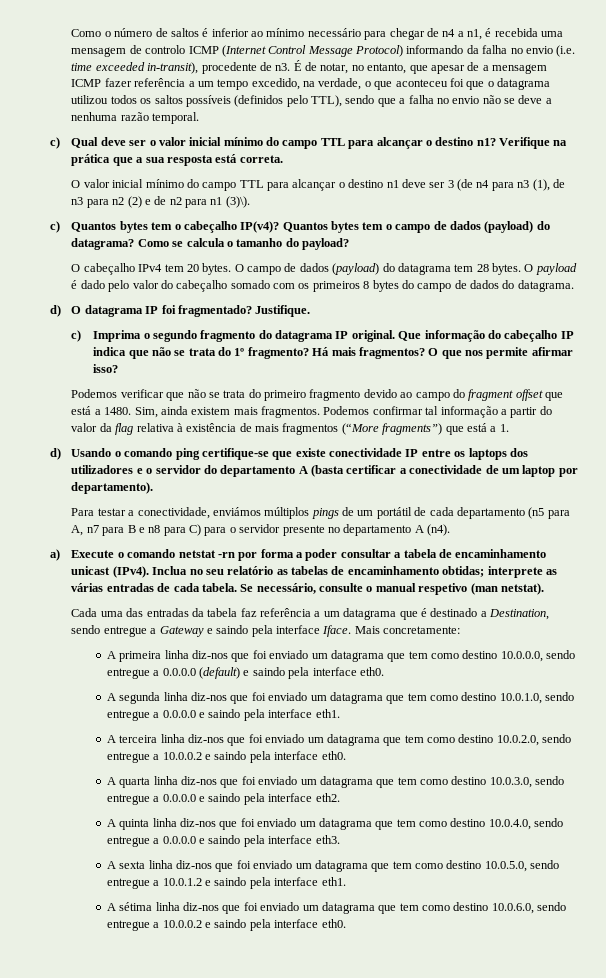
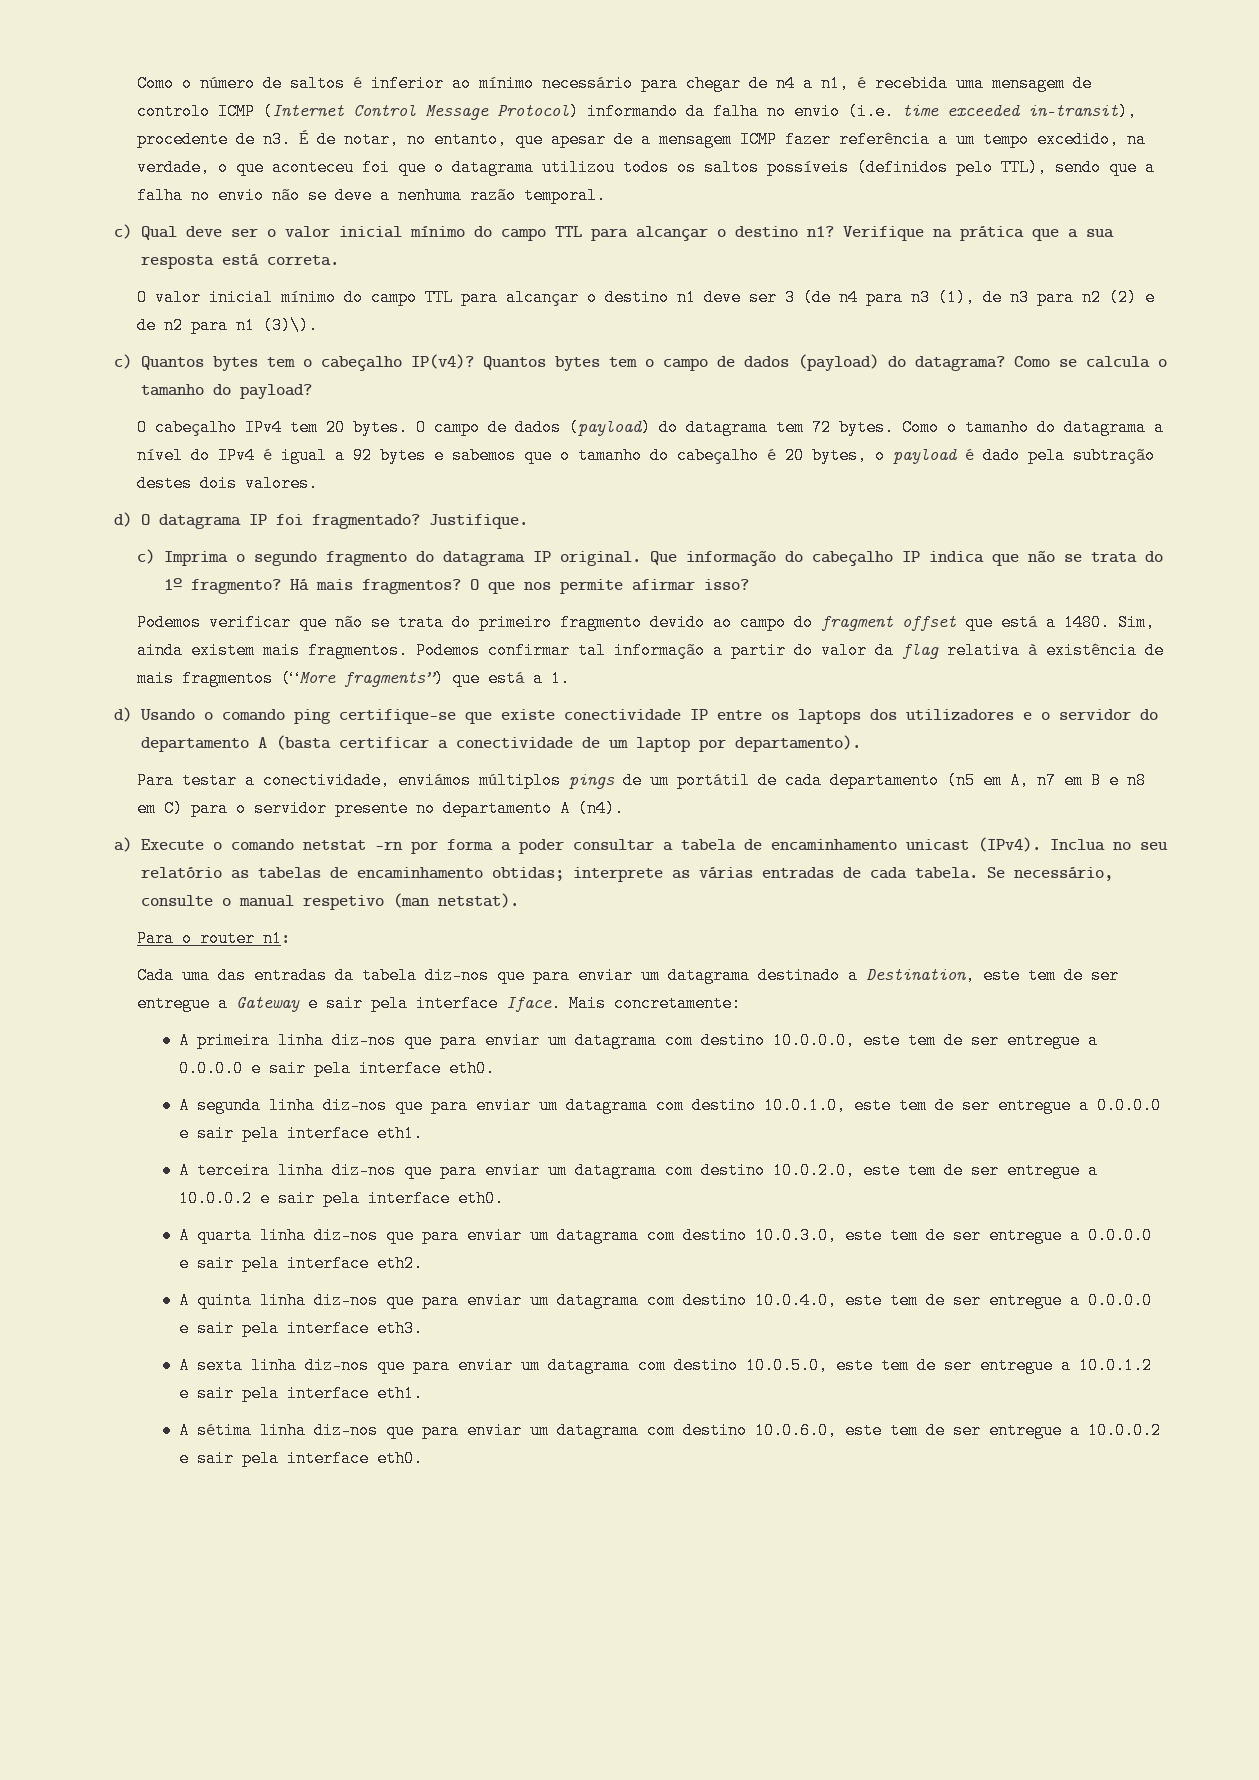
- O campo de dados (payload) do datagrama tem 28 bytes. O payload é dado pelo valor do cabeçalho somado com os primeiros 8 bytes do campo de dados do datagrama.
+ O campo de dados (payload) do datagrama tem 72 bytes. Como o tamanho do datagrama a nível do IPv4 é igual a 92 bytes e sabemos que o tamanho do cabeçalho é 20 bytes, o payload é dado pela subtração destes dois valores.
- Para testar a conectividade, enviámos múltiplos pings de um portátil de cada departamento (n5 para A, n7 para B e n8 para C) para o servidor presente no departamento A (n4).
+ Para testar a conectividade, enviámos múltiplos pings de um portátil de cada departamento (n5 em A, n7 em B e n8 em C) para o servidor presente no departamento A (n4).
+ Para o router n1:
- Cada uma das entradas da tabela faz referência a um datagrama que é destinado a Destination, sendo entregue a Gateway e saindo pela interface Iface.
+ Cada uma das entradas da tabela diz-nos que para enviar um datagrama destinado a Destination, este tem de ser entregue a Gateway e sair pela interface Iface.
- A primeira linha diz-nos que foi enviado um datagrama que tem como destino 10.0.0.0, sendo entregue a 0.0.0.0 (default) e saindo pela interface eth0.
+ A primeira linha diz-nos que para enviar um datagrama com destino 10.0.0.0, este tem de ser entregue a 0.0.0.0 e sair pela interface eth0.
- A segunda linha diz-nos que foi enviado um datagrama que tem como destino 10.0.1.0, sendo entregue a 0.0.0.0 e saindo pela interface eth1.
+ A segunda linha diz-nos que para enviar um datagrama com destino 10.0.1.0, este tem de ser entregue a 0.0.0.0 e sair pela interface eth1.
- A terceira linha diz-nos que foi enviado um datagrama que tem como destino 10.0.2.0, sendo entregue a 10.0.0.2 e saindo pela interface eth0.
+ A terceira linha diz-nos que para enviar um datagrama com destino 10.0.2.0, este tem de ser entregue a 10.0.0.2 e sair pela interface eth0.
- A quarta linha diz-nos que foi enviado um datagrama que tem como destino 10.0.3.0, sendo entregue a 0.0.0.0 e saindo pela interface eth2.
+ A quarta linha diz-nos que para enviar um datagrama com destino 10.0.3.0, este tem de ser entregue a 0.0.0.0 e sair pela interface eth2.
- A quinta linha diz-nos que foi enviado um datagrama que tem como destino 10.0.4.0, sendo entregue a 0.0.0.0 e saindo pela interface eth3.
+ A quinta linha diz-nos que para enviar um datagrama com destino 10.0.4.0, este tem de ser entregue a 0.0.0.0 e sair pela interface eth3.
- A sexta linha diz-nos que foi enviado um datagrama que tem como destino 10.0.5.0, sendo entregue a 10.0.1.2 e saindo pela interface eth1.
+ A sexta linha diz-nos que para enviar um datagrama com destino 10.0.5.0, este tem de ser entregue a 10.0.1.2 e sair pela interface eth1.
- A sétima linha diz-nos que foi enviado um datagrama que tem como destino 10.0.6.0, sendo entregue a 10.0.0.2 e saindo pela interface eth0.
+ A sétima linha diz-nos que para enviar um datagrama com destino 10.0.6.0, este tem de ser entregue a 10.0.0.2 e sair pela interface eth0.

